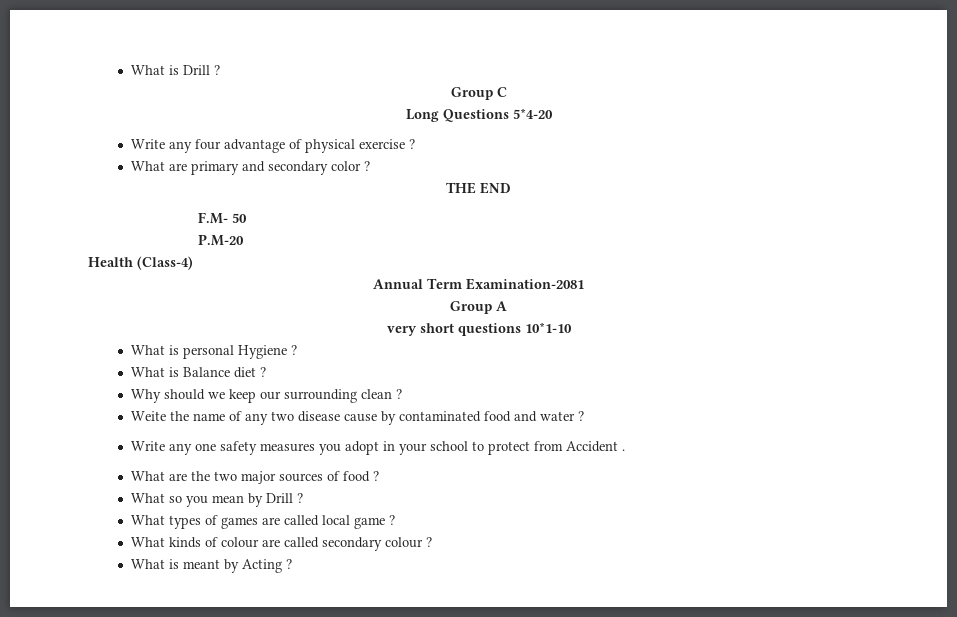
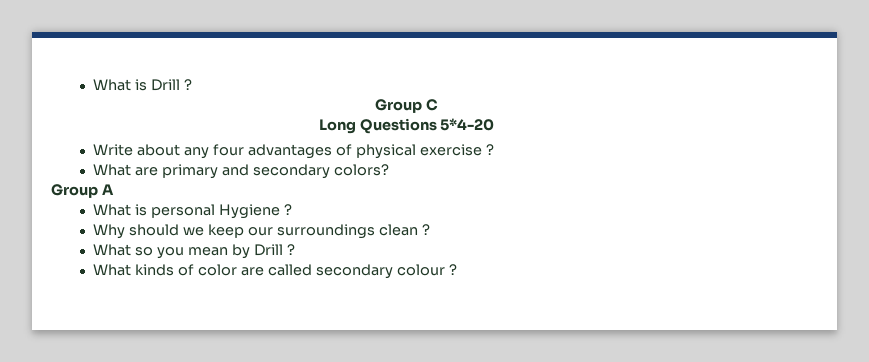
- Write any four advantage of physical exercise ?
+ Write about any four advantages of physical exercise ?
- What are primary and secondary color ?
- THE END
- F.M- 50
- P.M-20
- Health (Class-4)
- Annual Term Examination-2081
+ What are primary and secondary colors?
  Group A
- very short questions 10*1-10
- What is Balance diet ?
- Why should we keep our surrounding clean ?
+ Why should we keep our surroundings clean ?
- Weite the name of any two disease cause by contaminated food and water ?
- Write any one safety measures you adopt in your school to protect from Accident .
- What are the two major sources of food ?
- What types of games are called local game ?
- What kinds of colour are called secondary colour ?
+ What kinds of color are called secondary colour ?
- What is meant by Acting ?

